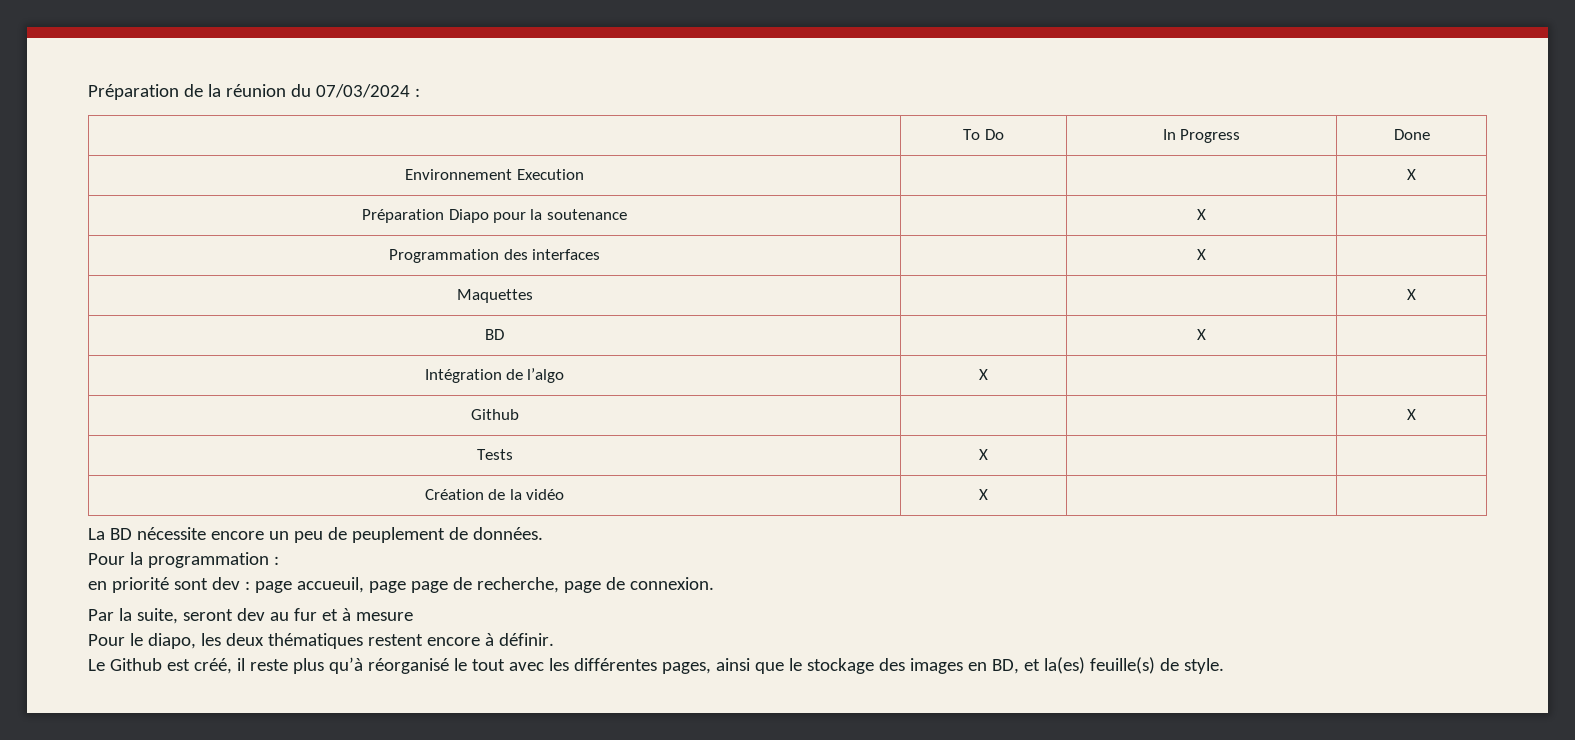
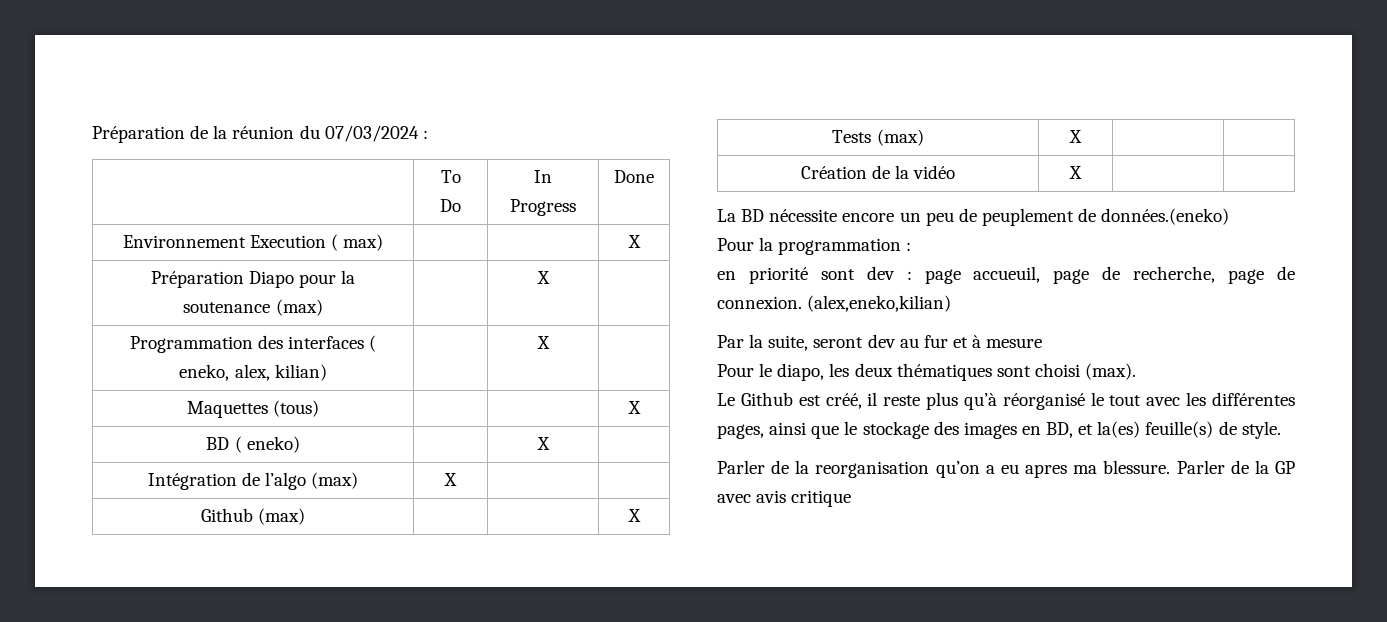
- Environnement Execution | | | X
+ Environnement Execution ( max) | | | X
- Préparation Diapo pour la soutenance | | X |
+ Préparation Diapo pour la soutenance (max) | | X |
- Programmation des interfaces | | X |
+ Programmation des interfaces ( eneko, alex, kilian) | | X |
- Maquettes | | | X
+ Maquettes (tous) | | | X
- BD | | X |
+ BD ( eneko) | | X |
- Intégration de l’algo | X | |
+ Intégration de l’algo (max) | X | |
- Github | | | X
+ Github (max) | | | X
- Tests | X | |
+ Tests (max) | X | |
- La BD nécessite encore un peu de peuplement de données.
+ La BD nécessite encore un peu de peuplement de données.(eneko)
- en priorité sont dev : page accueuil, page page de recherche, page de connexion.
+ en priorité sont dev : page accueuil, page de recherche, page de connexion. (alex,eneko,kilian)
- Pour le diapo, les deux thématiques restent encore à définir.
+ Pour le diapo, les deux thématiques sont choisi (max).
+ Parler de la reorganisation qu’on a eu apres ma blessure. Parler de la GP avec avis critique

